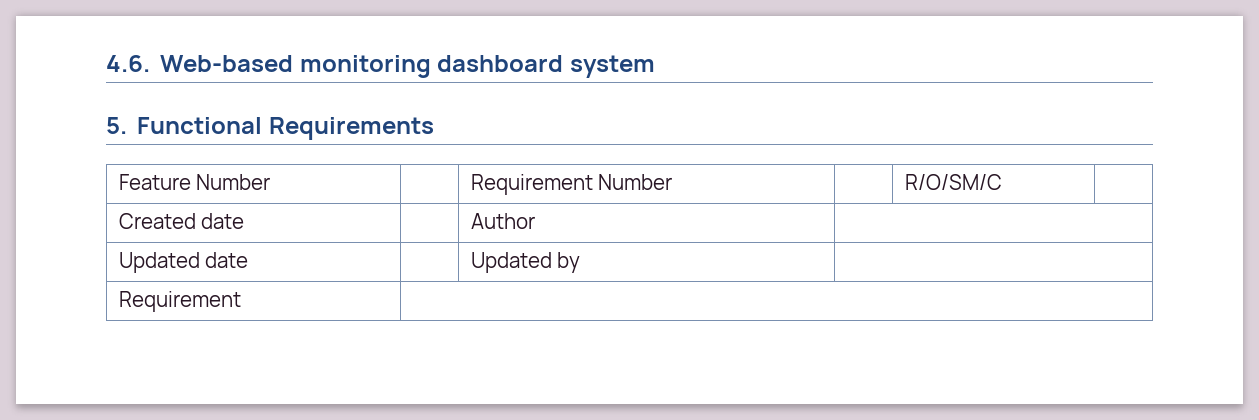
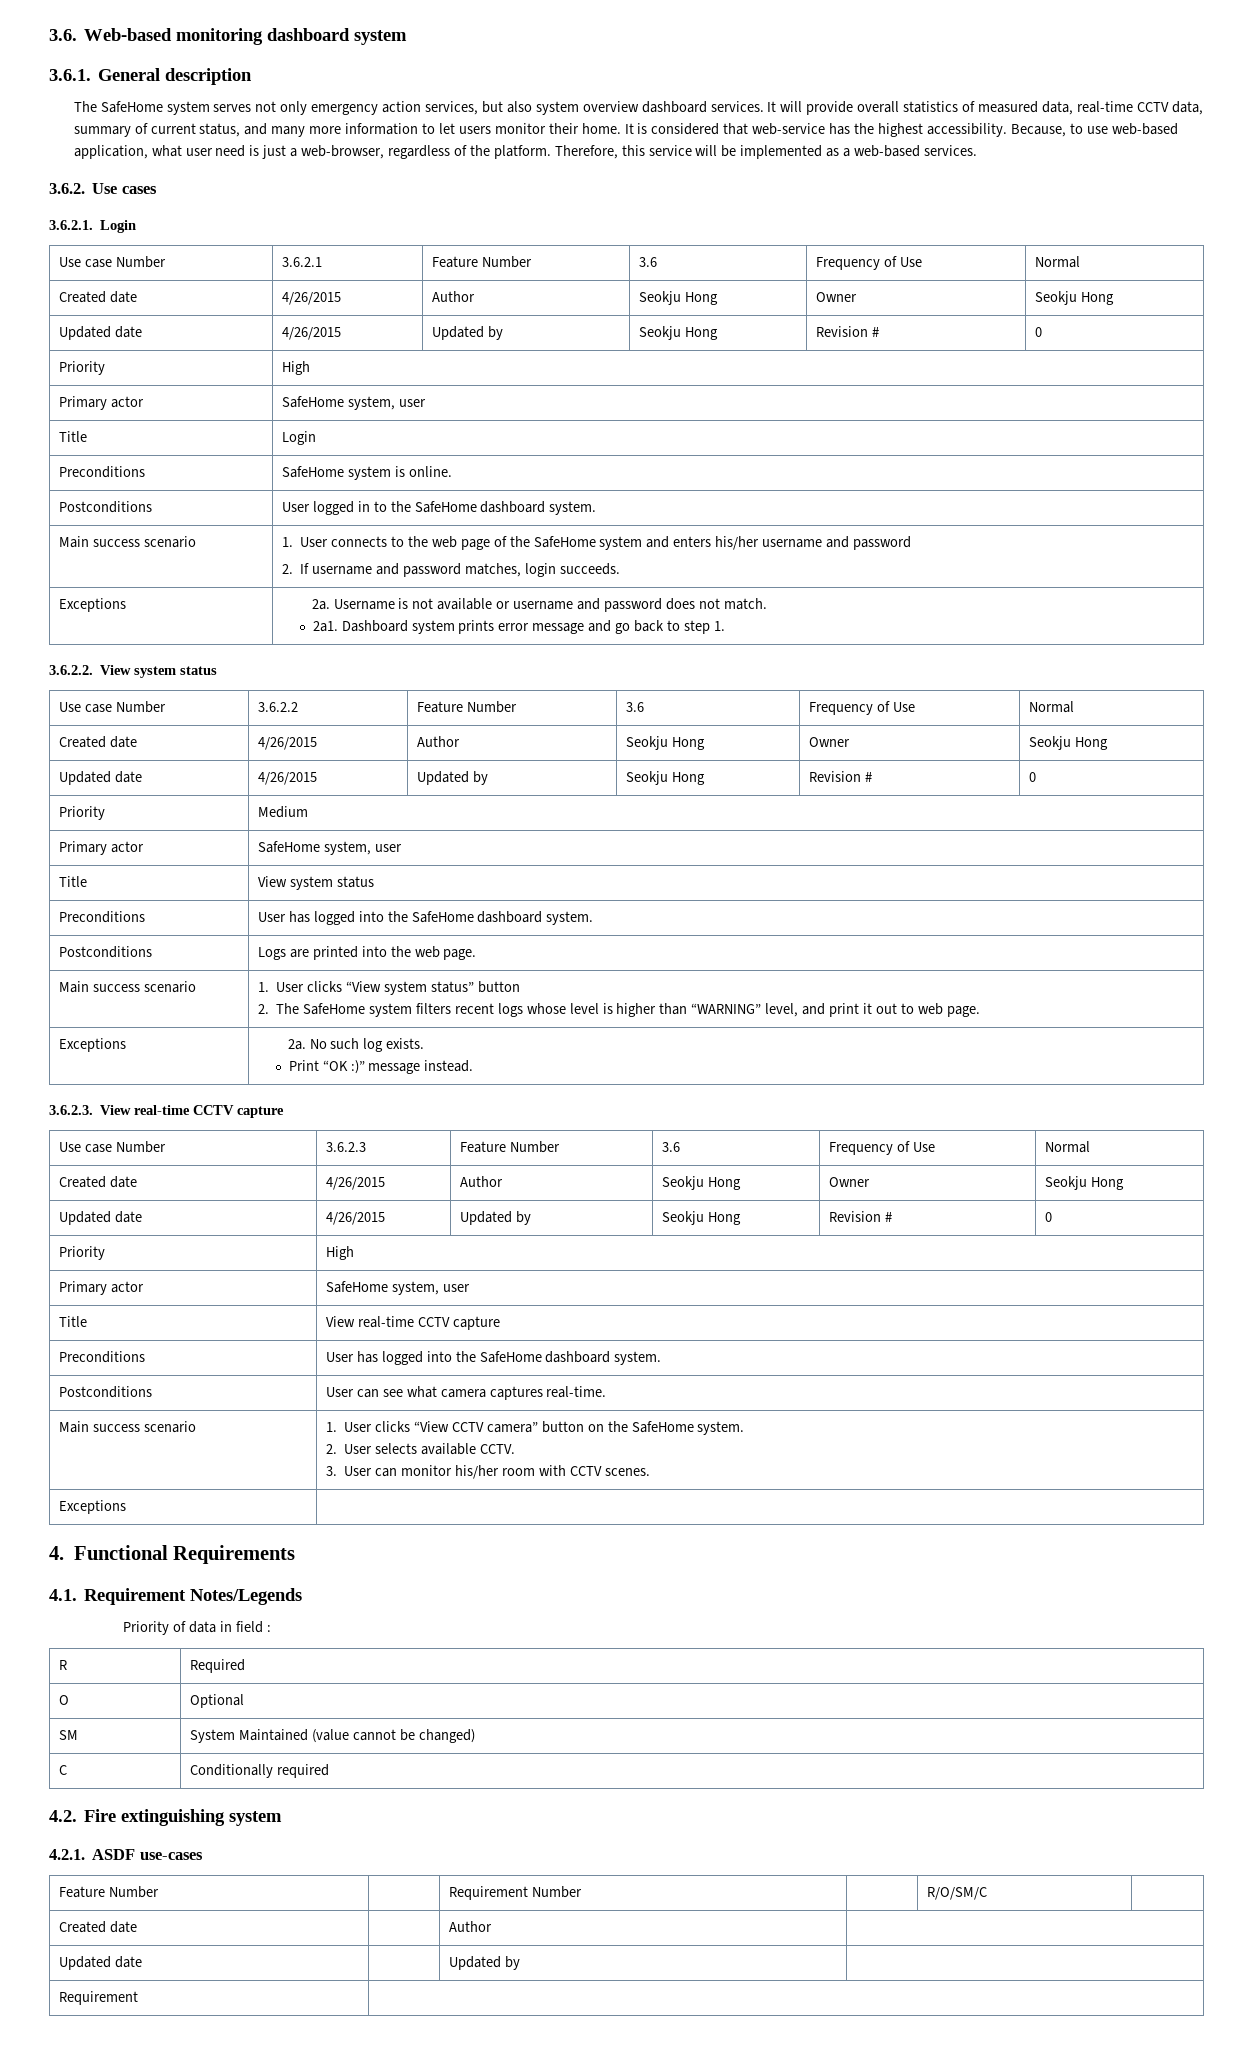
- 4.6. Web-based monitoring dashboard system
+ 3.6. Web-based monitoring dashboard system
- 5. Functional Requirements
+ 3.6.1. General description
+ The SafeHome system serves not only emergency action services, but also system overview dashboard services. It will provide overall statistics of measured data, real-time CCTV data, summary of current status, and many more information to let users monitor their home. It is considered that web-service has the highest accessibility. Because, to use web-based application, what user need is just a web-browser, regardless of the platform. Therefore, this service will be implemented as a web-based services.
+ 3.6.2. Use cases
+ 3.6.2.1. Login
+ Use case Number | 3.6.2.1 | Feature Number | 3.6 | Frequency of Use | Normal
+ Created date | 4/26/2015 | Author | Seokju Hong | Owner | Seokju Hong
+ Updated date | 4/26/2015 | Updated by | Seokju Hong | Revision # | 0
+ Priority | High
+ Primary actor | SafeHome system, user
+ Title | Login
+ Preconditions | SafeHome system is online.
+ Postconditions | User logged in to the SafeHome dashboard system.
+ Main success scenario | 1. User connects to the web page of the SafeHome system and enters his/her username and password
+ 2. If username and password matches, login succeeds.
+ Exceptions | 2a. Username is not available or username and password does not match.
+ 2a1. Dashboard system prints error message and go back to step 1.
+ 3.6.2.2. View system status
+ Use case Number | 3.6.2.2 | Feature Number | 3.6 | Frequency of Use | Normal
+ Created date | 4/26/2015 | Author | Seokju Hong | Owner | Seokju Hong
+ Updated date | 4/26/2015 | Updated by | Seokju Hong | Revision # | 0
+ Priority | Medium
+ Primary actor | SafeHome system, user
+ Title | View system status
+ Preconditions | User has logged into the SafeHome dashboard system.
+ Postconditions | Logs are printed into the web page.
+ Main success scenario | 1. User clicks “View system status” button
+ 2. The SafeHome system filters recent logs whose level is higher than “WARNING” level, and print it out to web page.
+ Exceptions | 2a. No such log exists.
+ Print “OK :)” message instead.
+ 3.6.2.3. View real-time CCTV capture
+ Use case Number | 3.6.2.3 | Feature Number | 3.6 | Frequency of Use | Normal
+ Created date | 4/26/2015 | Author | Seokju Hong | Owner | Seokju Hong
+ Updated date | 4/26/2015 | Updated by | Seokju Hong | Revision # | 0
+ Priority | High
+ Primary actor | SafeHome system, user
+ Title | View real-time CCTV capture
+ Preconditions | User has logged into the SafeHome dashboard system.
+ Postconditions | User can see what camera captures real-time.
+ Main success scenario | 1. User clicks “View CCTV camera” button on the SafeHome system.
+ 2. User selects available CCTV.
+ 3. User can monitor his/her room with CCTV scenes.
+ Exceptions |
+ 4. Functional Requirements
+ 4.1. Requirement Notes/Legends
+ Priority of data in field :
+ R | Required
+ O | Optional
+ SM | System Maintained (value cannot be changed)
+ C | Conditionally required
+ 4.2. Fire extinguishing system
+ 4.2.1. ASDF use-cases

